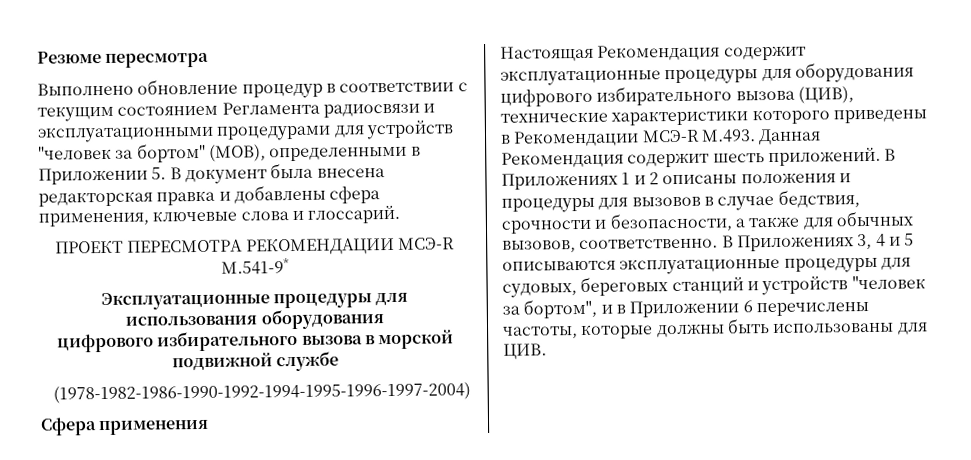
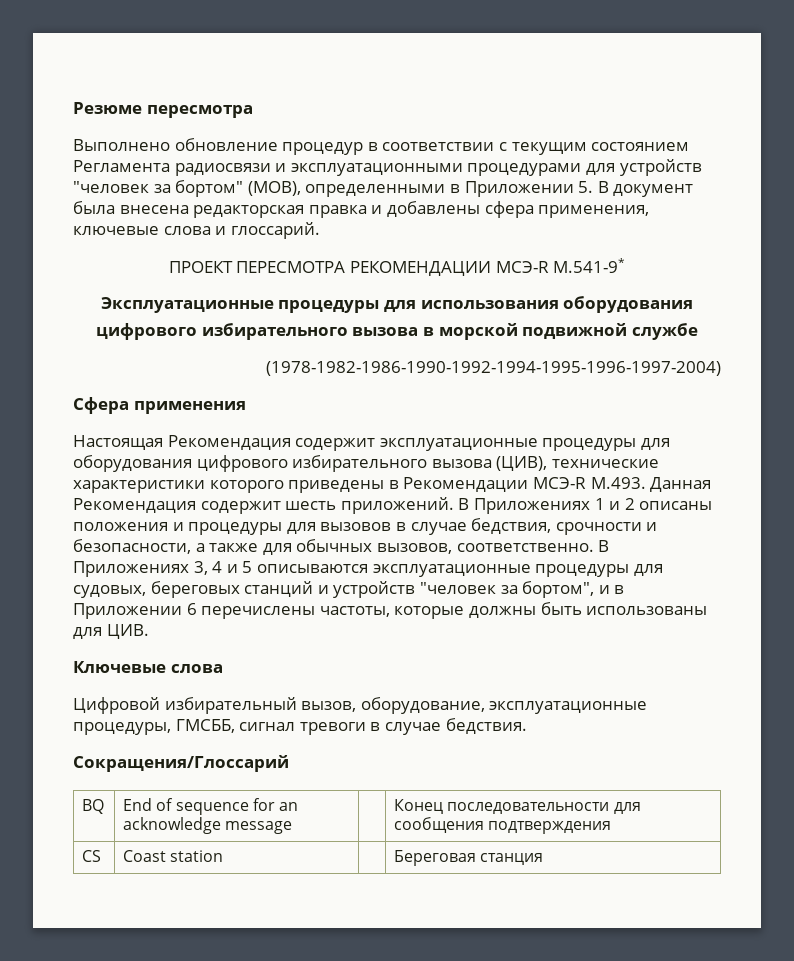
+ Ключевые слова
+ Цифровой избирательный вызов, оборудование, эксплуатационные процедуры, ГМСББ, сигнал тревоги в случае бедствия.
+ Сокращения/Глоссарий
+ BQ | End of sequence for an acknowledge message | | Конец последовательности для сообщения подтверждения
+ CS | Coast station | | Береговая станция

